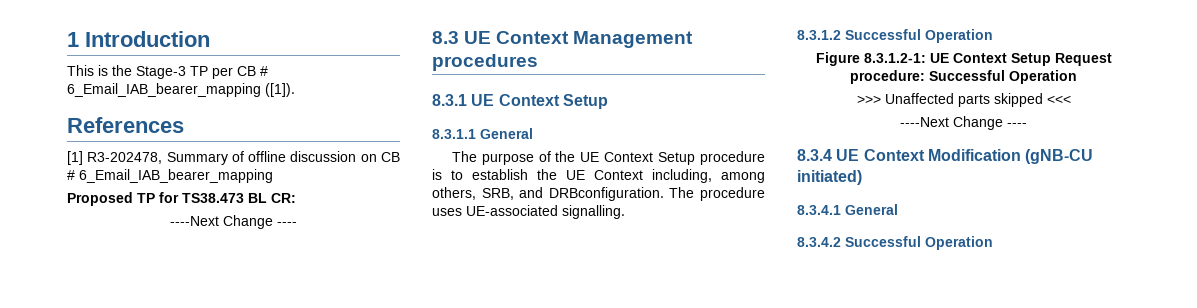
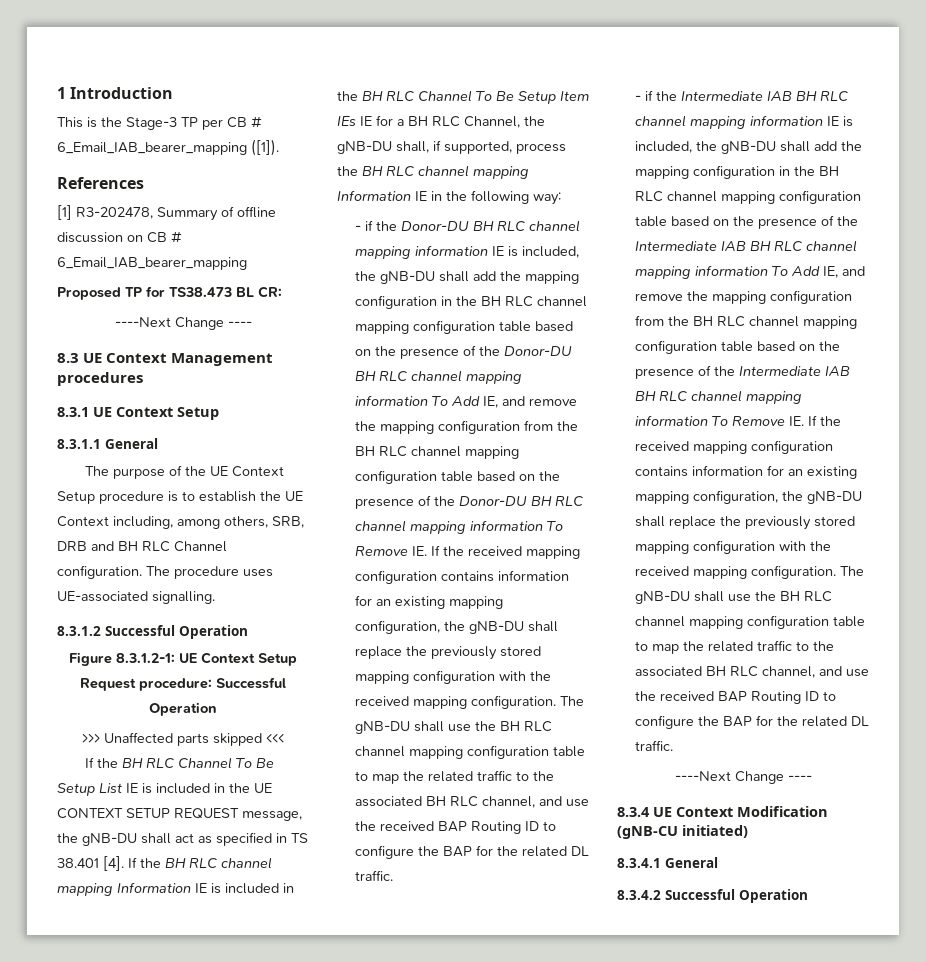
- The purpose of the UE Context Setup procedure is to establish the UE Context including, among others, SRB, and DRBconfiguration.
+ The purpose of the UE Context Setup procedure is to establish the UE Context including, among others, SRB, DRB and BH RLC Channel configuration.
+ If the BH RLC Channel To Be Setup List IE is included in the UE CONTEXT SETUP REQUEST message, the gNB-DU shall act as specified in TS 38.401 [4]. If the BH RLC channel mapping Information IE is included in the BH RLC Channel To Be Setup Item IEs IE for a BH RLC Channel, the gNB-DU shall, if supported, process the BH RLC channel mapping Information IE in the following way:
+ - if the Donor-DU BH RLC channel mapping information IE is included, the gNB-DU shall add the mapping configuration in the BH RLC channel mapping configuration table based on the presence of the Donor-DU BH RLC channel mapping information To Add IE, and remove the mapping configuration from the BH RLC channel mapping configuration table based on the presence of the Donor-DU BH RLC channel mapping information To Remove IE. If the received mapping configuration contains information for an existing mapping configuration, the gNB-DU shall replace the previously stored mapping configuration with the received mapping configuration. The gNB-DU shall use the BH RLC channel mapping configuration table to map the related traffic to the associated BH RLC channel, and use the received BAP Routing ID to configure the BAP for the related DL traffic.
+ - if the Intermediate IAB BH RLC channel mapping information IE is included, the gNB-DU shall add the mapping configuration in the BH RLC channel mapping configuration table based on the presence of the Intermediate IAB BH RLC channel mapping information To Add IE, and remove the mapping configuration from the BH RLC channel mapping configuration table based on the presence of the Intermediate IAB BH RLC channel mapping information To Remove IE. If the received mapping configuration contains information for an existing mapping configuration, the gNB-DU shall replace the previously stored mapping configuration with the received mapping configuration. The gNB-DU shall use the BH RLC channel mapping configuration table to map the related traffic to the associated BH RLC channel, and use the received BAP Routing ID to configure the BAP for the related DL traffic.

